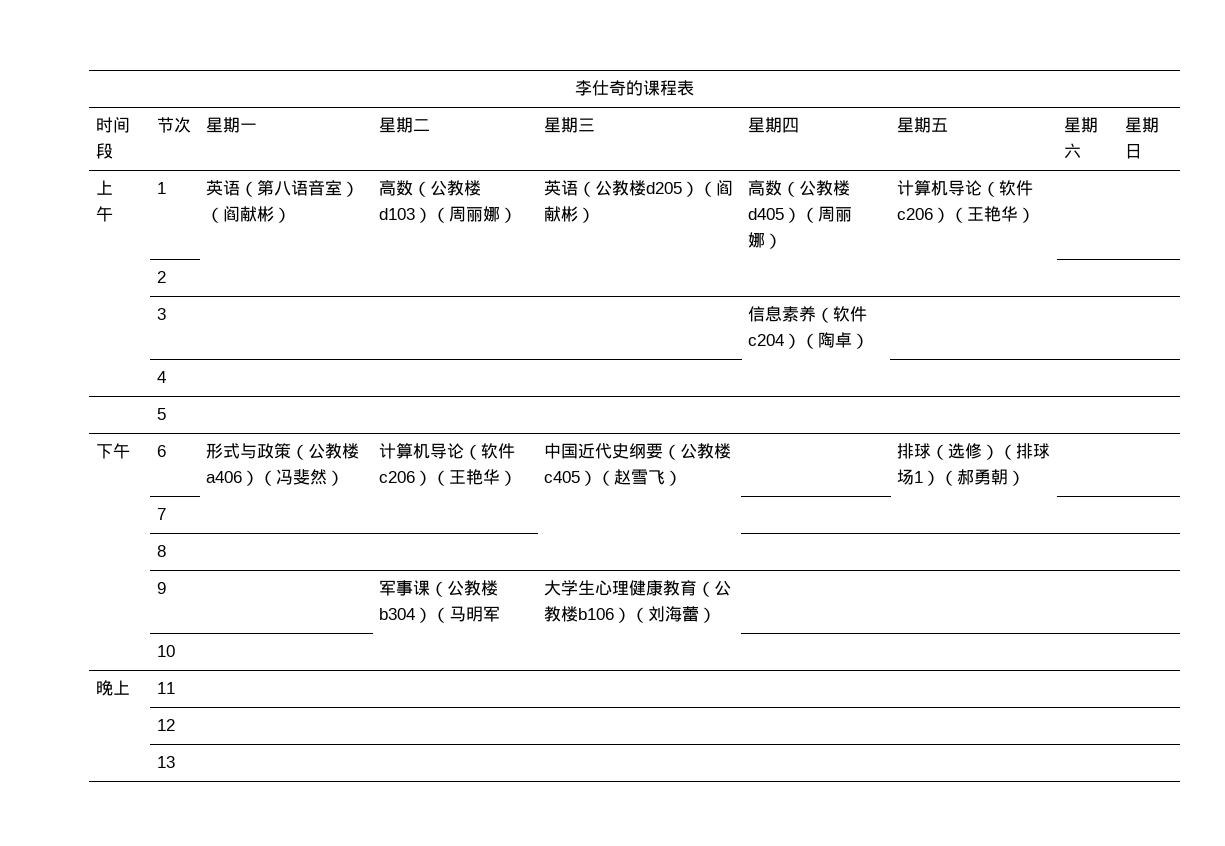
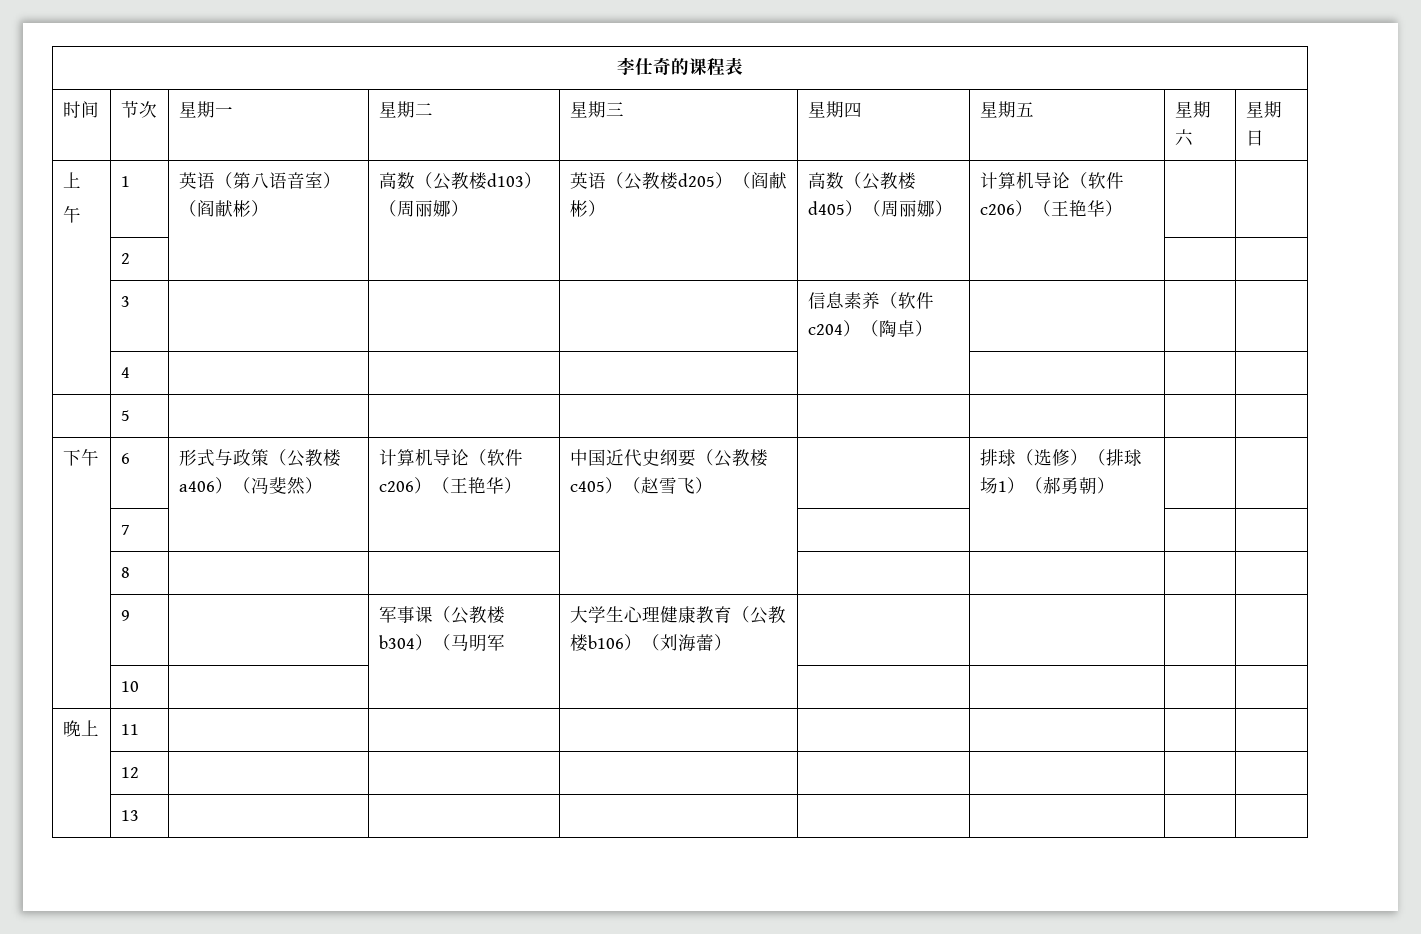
- 时间段 | 节次 | 星期一 | 星期二 | 星期三 | 星期四 | 星期五 | 星期六 | 星期日
+ 时间 | 节次 | 星期一 | 星期二 | 星期三 | 星期四 | 星期五 | 星期六 | 星期日

